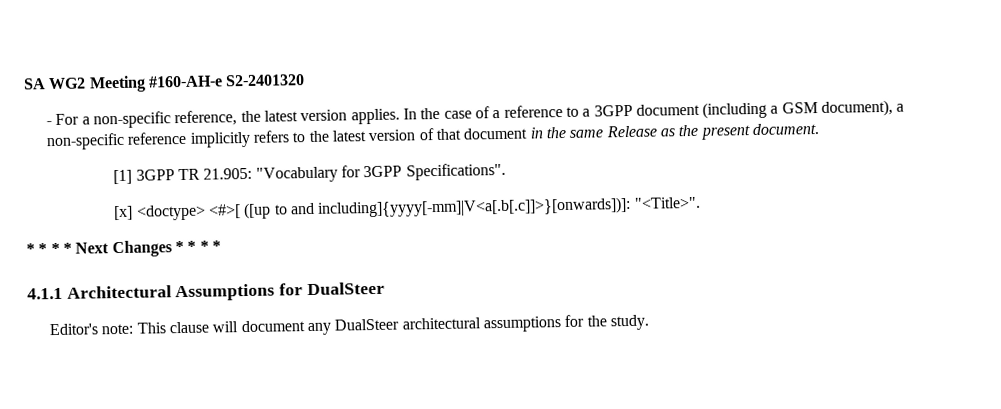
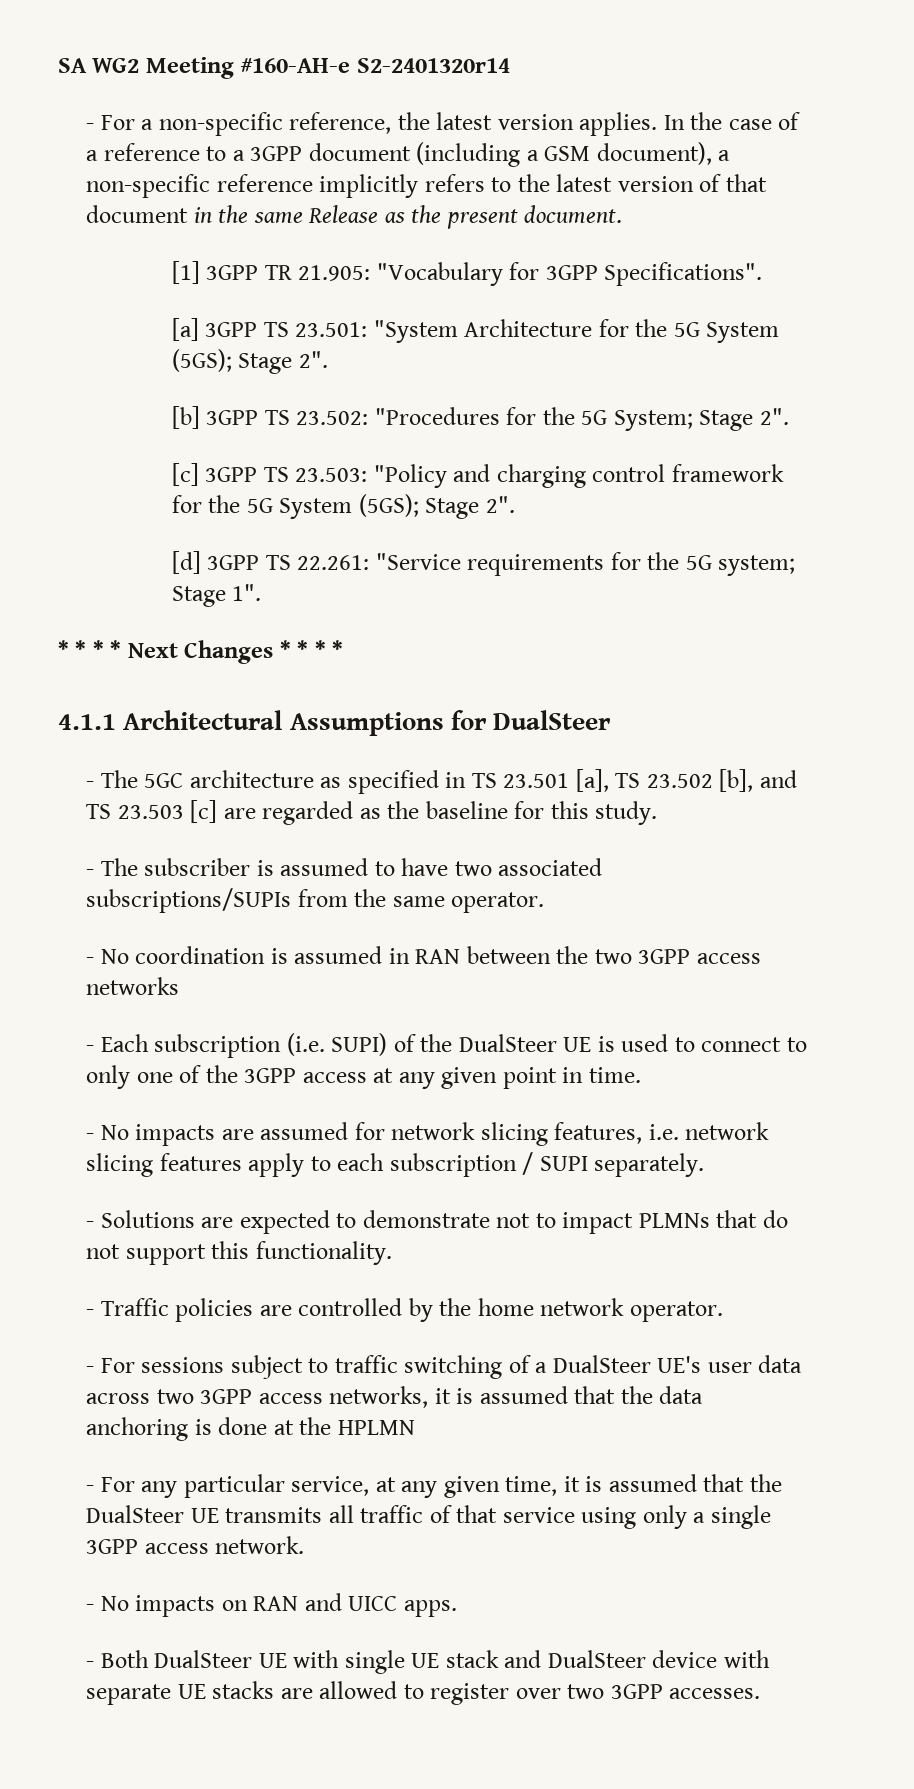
- SA WG2 Meeting #160-AH-e S2-2401320
+ SA WG2 Meeting #160-AH-e S2-2401320r14
- [x] <doctype> <#>[ ([up to and including]{yyyy[-mm]|V<a[.b[.c]]>}[onwards])]: "<Title>".
+ [a] 3GPP TS 23.501: "System Architecture for the 5G System (5GS); Stage 2".
+ [b] 3GPP TS 23.502: "Procedures for the 5G System; Stage 2".
+ [c] 3GPP TS 23.503: "Policy and charging control framework for the 5G System (5GS); Stage 2".
+ [d] 3GPP TS 22.261: "Service requirements for the 5G system; Stage 1".
- Editor's note: This clause will document any DualSteer architectural assumptions for the study.
+ - The 5GC architecture as specified in TS 23.501 [a], TS 23.502 [b], and TS 23.503 [c] are regarded as the baseline for this study.
+ - The subscriber is assumed to have two associated subscriptions/SUPIs from the same operator.
+ - No coordination is assumed in RAN between the two 3GPP access networks
+ - Each subscription (i.e. SUPI) of the DualSteer UE is used to connect to only one of the 3GPP access at any given point in time.
+ - No impacts are assumed for network slicing features, i.e. network slicing features apply to each subscription / SUPI separately.
+ - Solutions are expected to demonstrate not to impact PLMNs that do not support this functionality.
+ - Traffic policies are controlled by the home network operator.
+ - For sessions subject to traffic switching of a DualSteer UE's user data across two 3GPP access networks, it is assumed that the data anchoring is done at the HPLMN
+ - For any particular service, at any given time, it is assumed that the DualSteer UE transmits all traffic of that service using only a single 3GPP access network.
+ - No impacts on RAN and UICC apps.
+ - Both DualSteer UE with single UE stack and DualSteer device with separate UE stacks are allowed to register over two 3GPP accesses.

